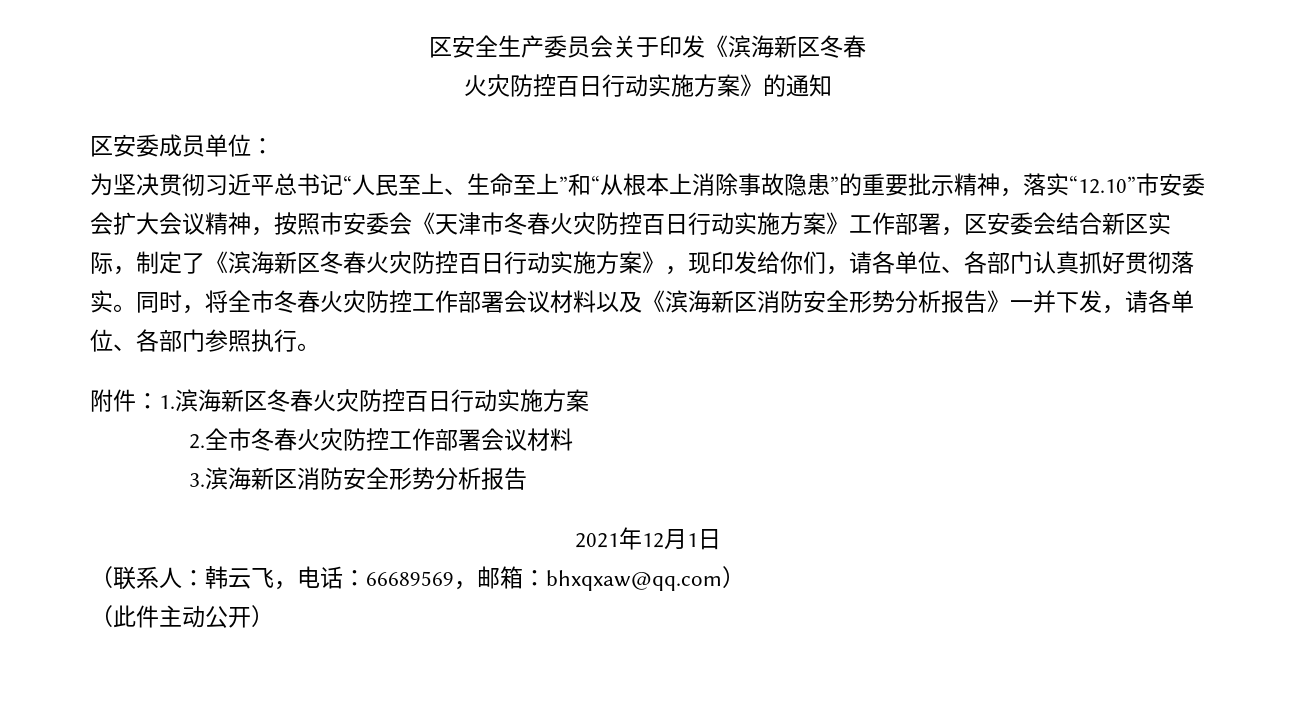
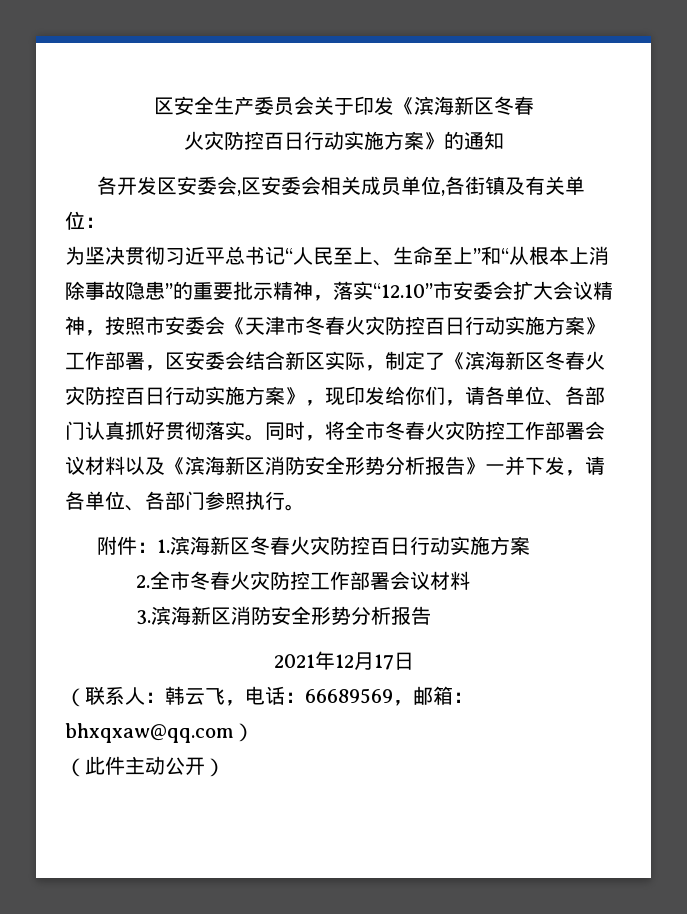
- 区安委成员单位：
+ 各开发区安委会,区安委会相关成员单位,各街镇及有关单位：
- 2021年12月1日
+ 2021年12月17日

